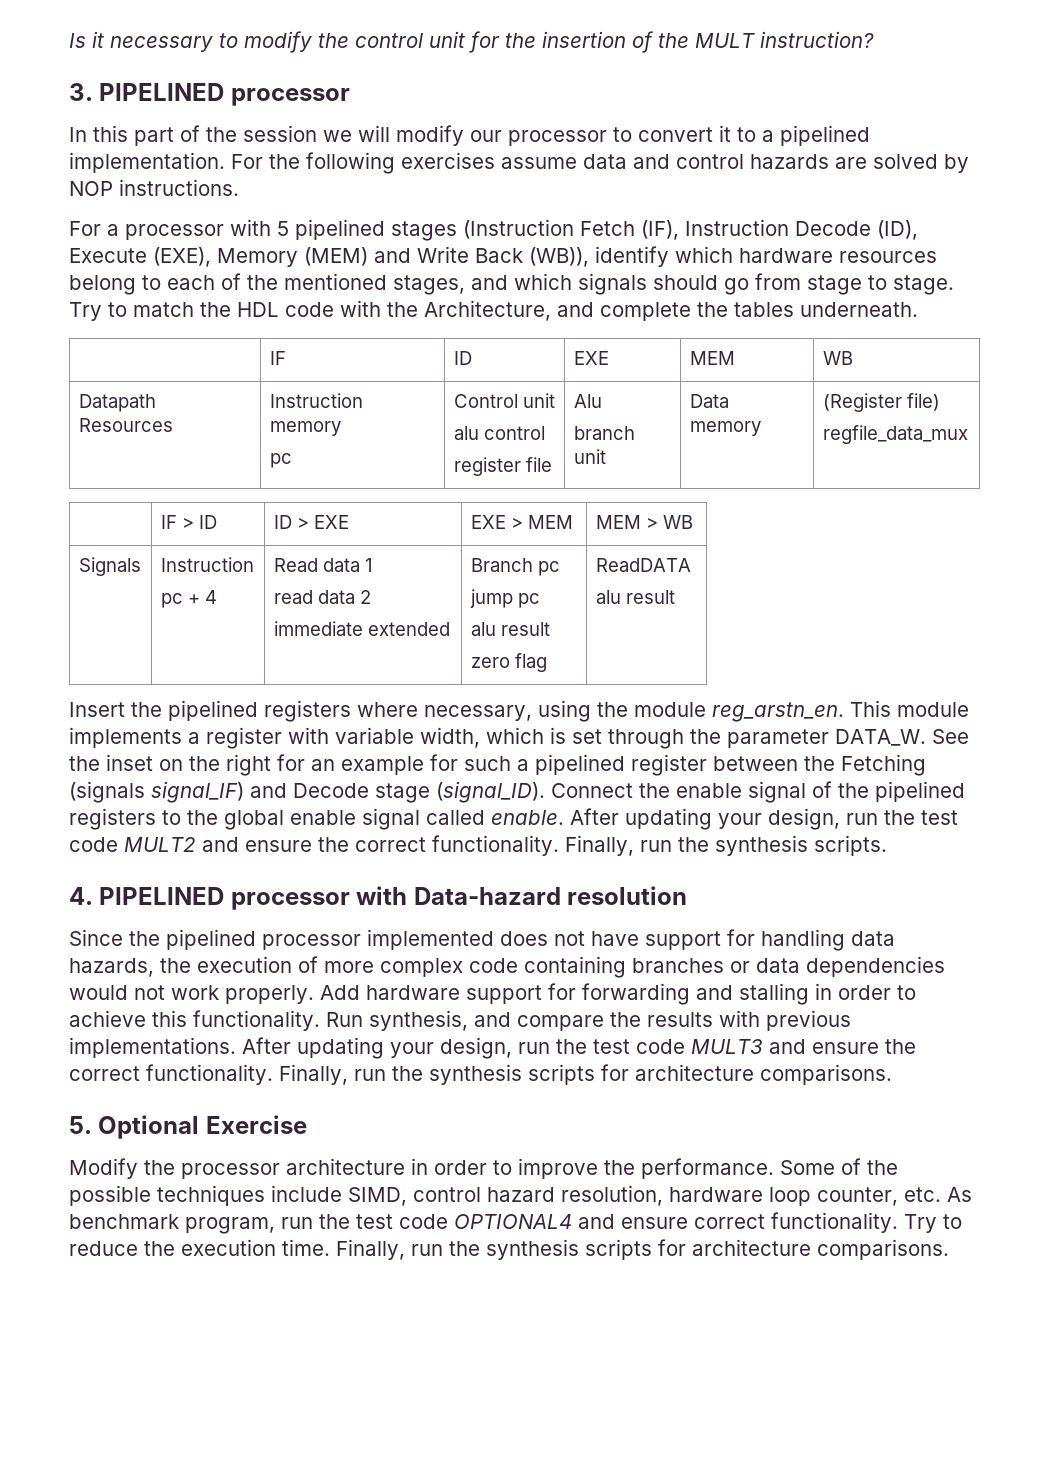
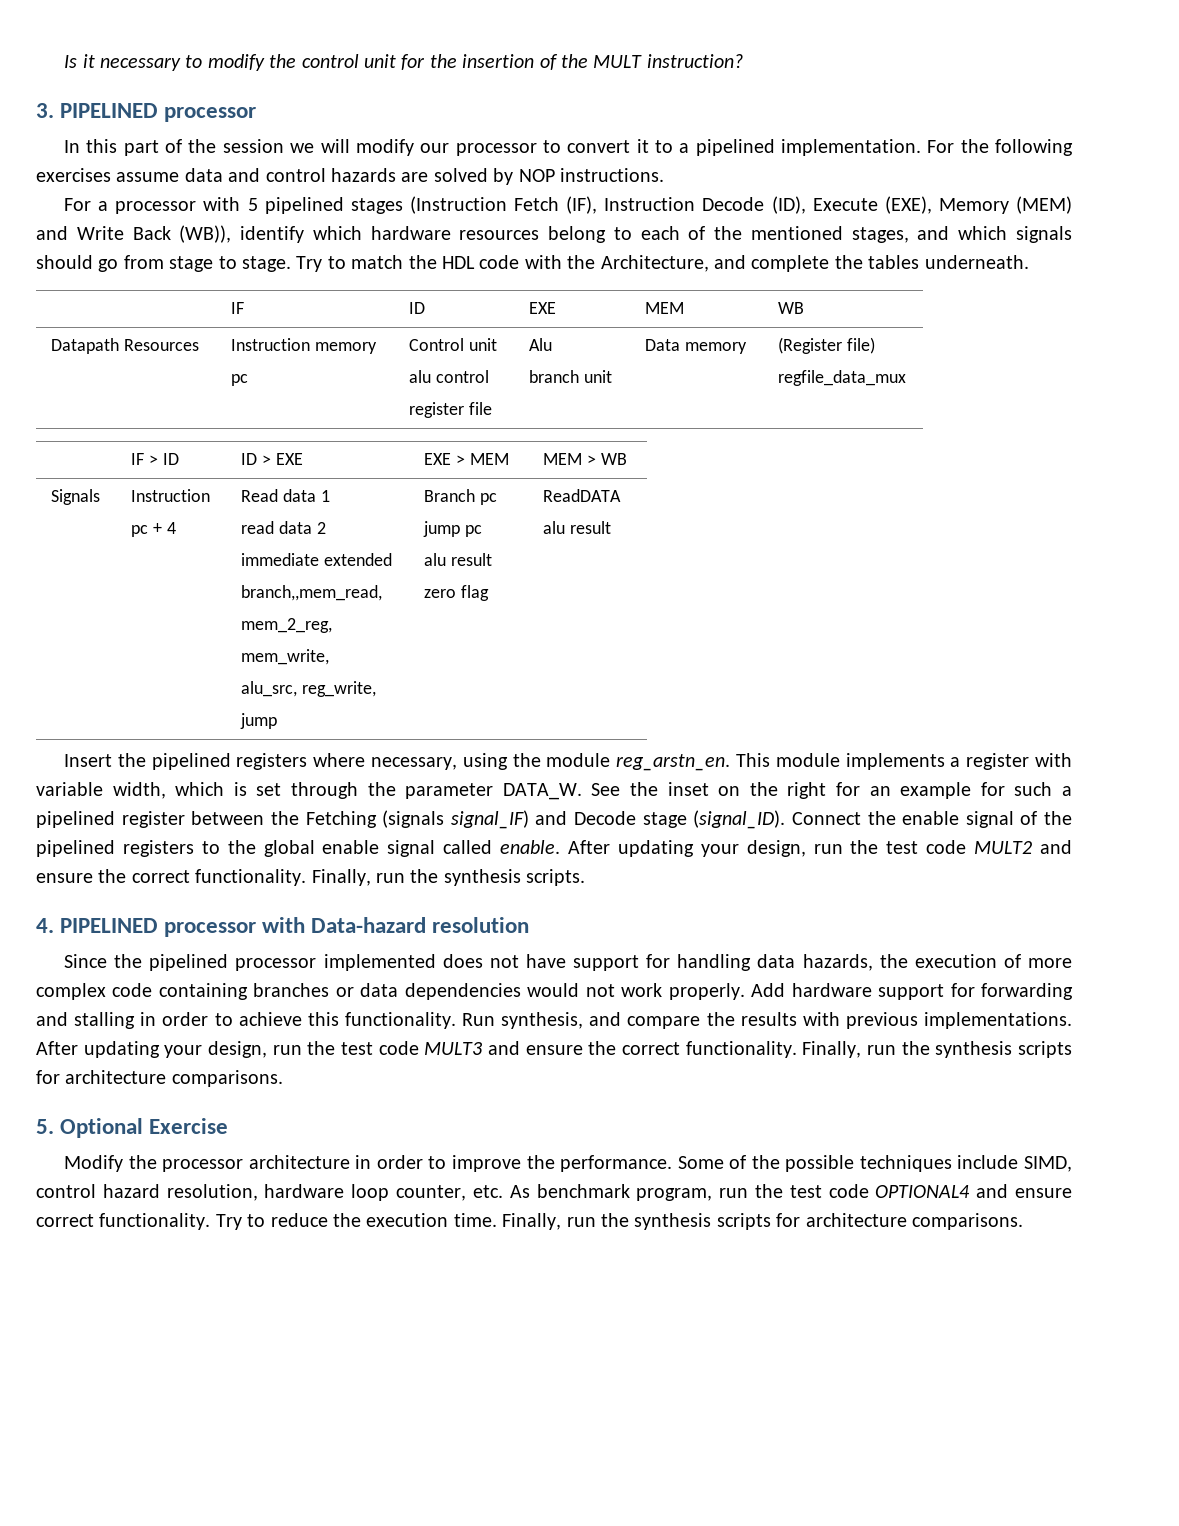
  Signals | Instruction
  pc + 4 | Read data 1
  read data 2
- immediate extended | Branch pc
+ immediate extended
+ branch,,mem_read,
+ mem_2_reg,
+ mem_write,
+ alu_src, reg_write,
+ jump | Branch pc

